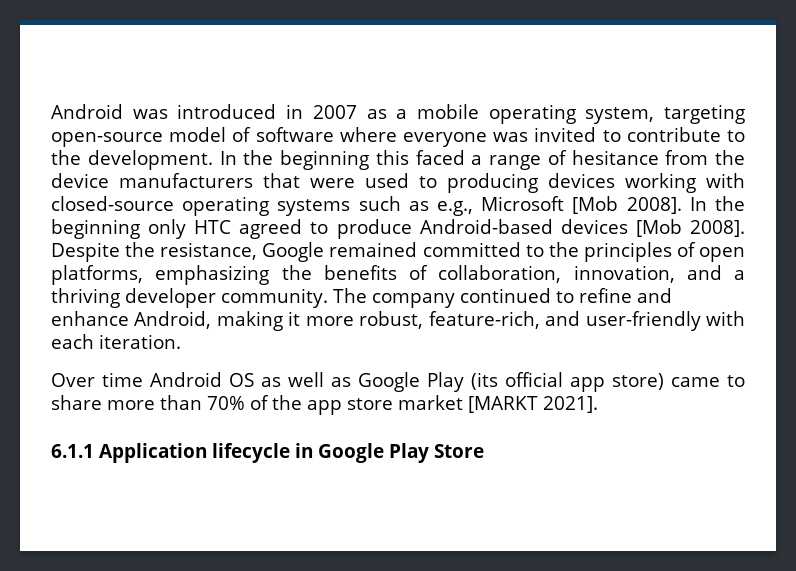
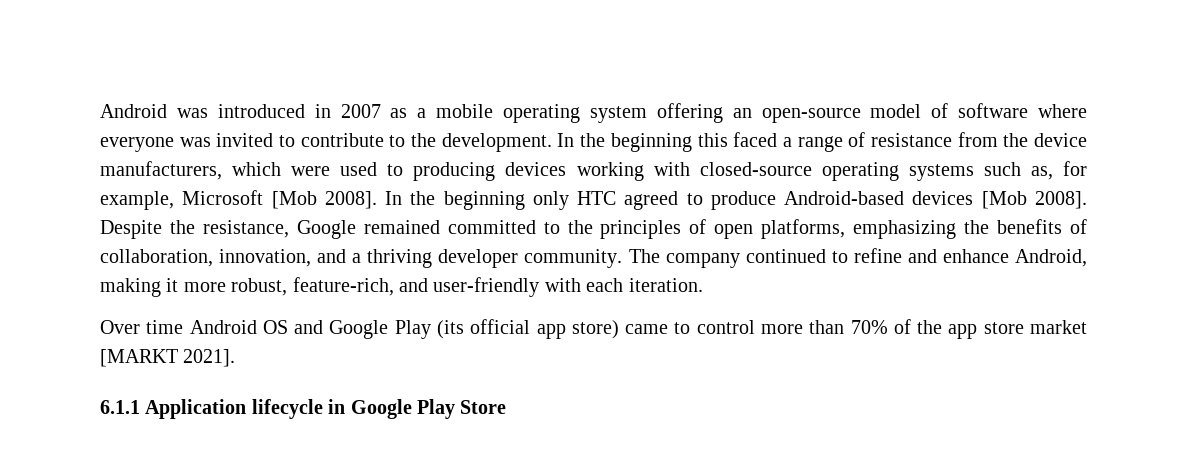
- Android was introduced in 2007 as a mobile operating system, targeting open-source model of software where everyone was invited to contribute to the development.
+ Android was introduced in 2007 as a mobile operating system offering an open-source model of software where everyone was invited to contribute to the development.
- In the beginning this faced a range of hesitance from the device manufacturers that were used to producing devices working with closed-source operating systems such as e.g., Microsoft [Mob 2008].
+ In the beginning this faced a range of resistance from the device manufacturers, which were used to producing devices working with closed-source operating systems such as, for example, Microsoft [Mob 2008].
- Over time Android OS as well as Google Play (its official app store) came to share more than 70% of the app store market [MARKT 2021].
+ Over time Android OS and Google Play (its official app store) came to control more than 70% of the app store market [MARKT 2021].

